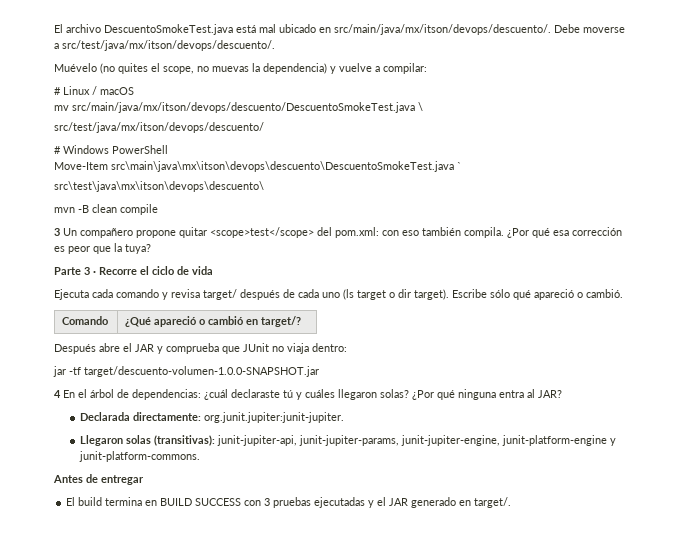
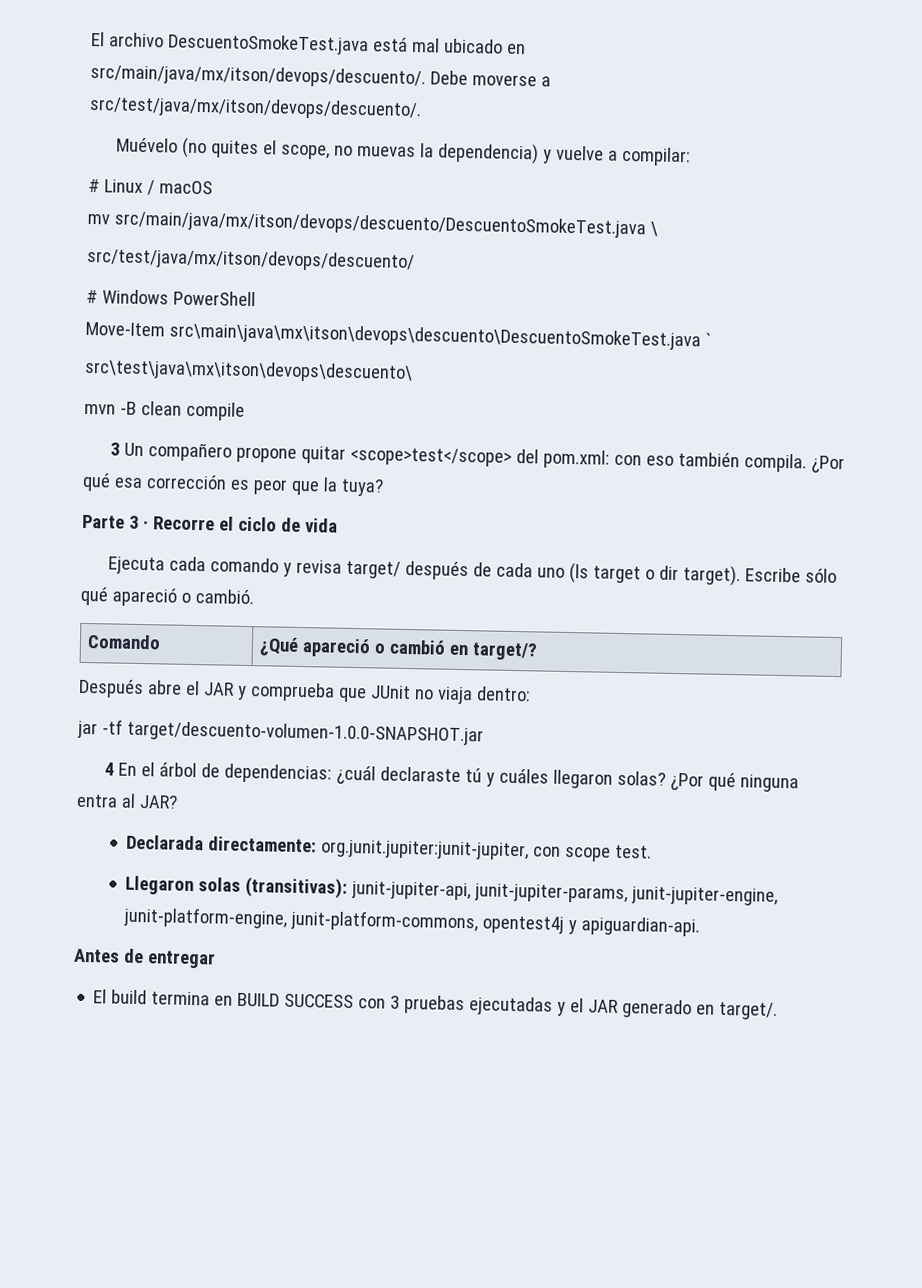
- Declarada directamente: org.junit.jupiter:junit-jupiter.
+ Declarada directamente: org.junit.jupiter:junit-jupiter, con scope test.
- Llegaron solas (transitivas): junit-jupiter-api, junit-jupiter-params, junit-jupiter-engine, junit-platform-engine y junit-platform-commons.
+ Llegaron solas (transitivas): junit-jupiter-api, junit-jupiter-params, junit-jupiter-engine, junit-platform-engine, junit-platform-commons, opentest4j y apiguardian-api.

